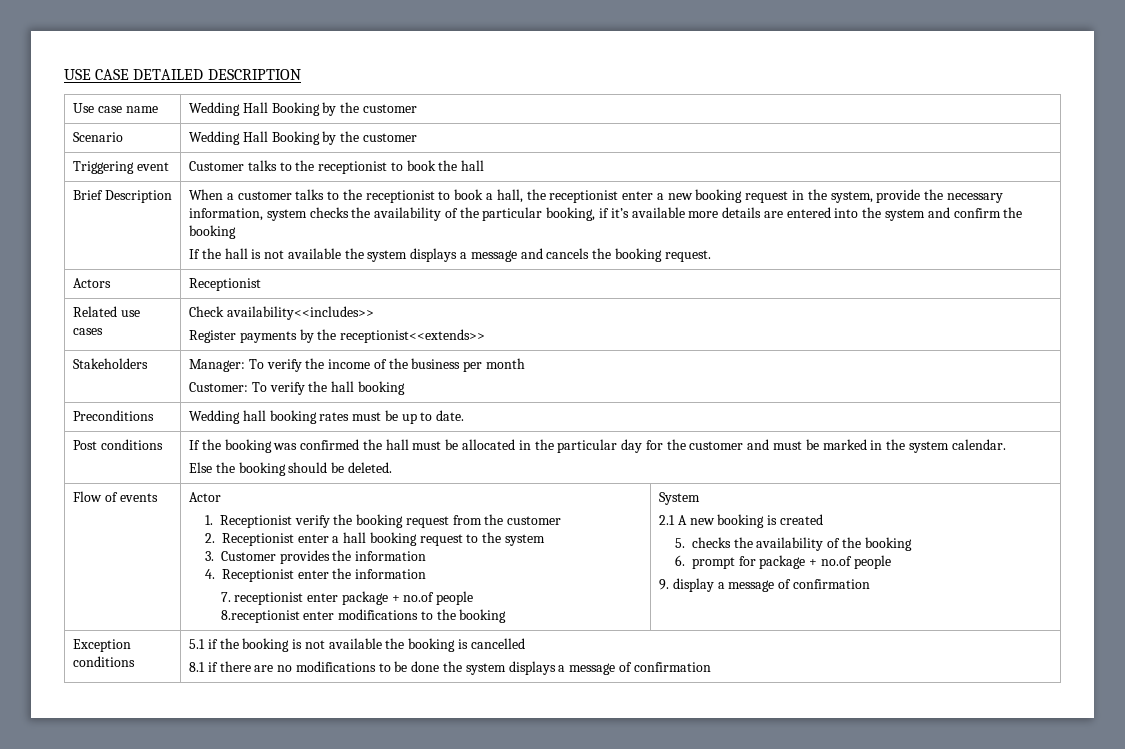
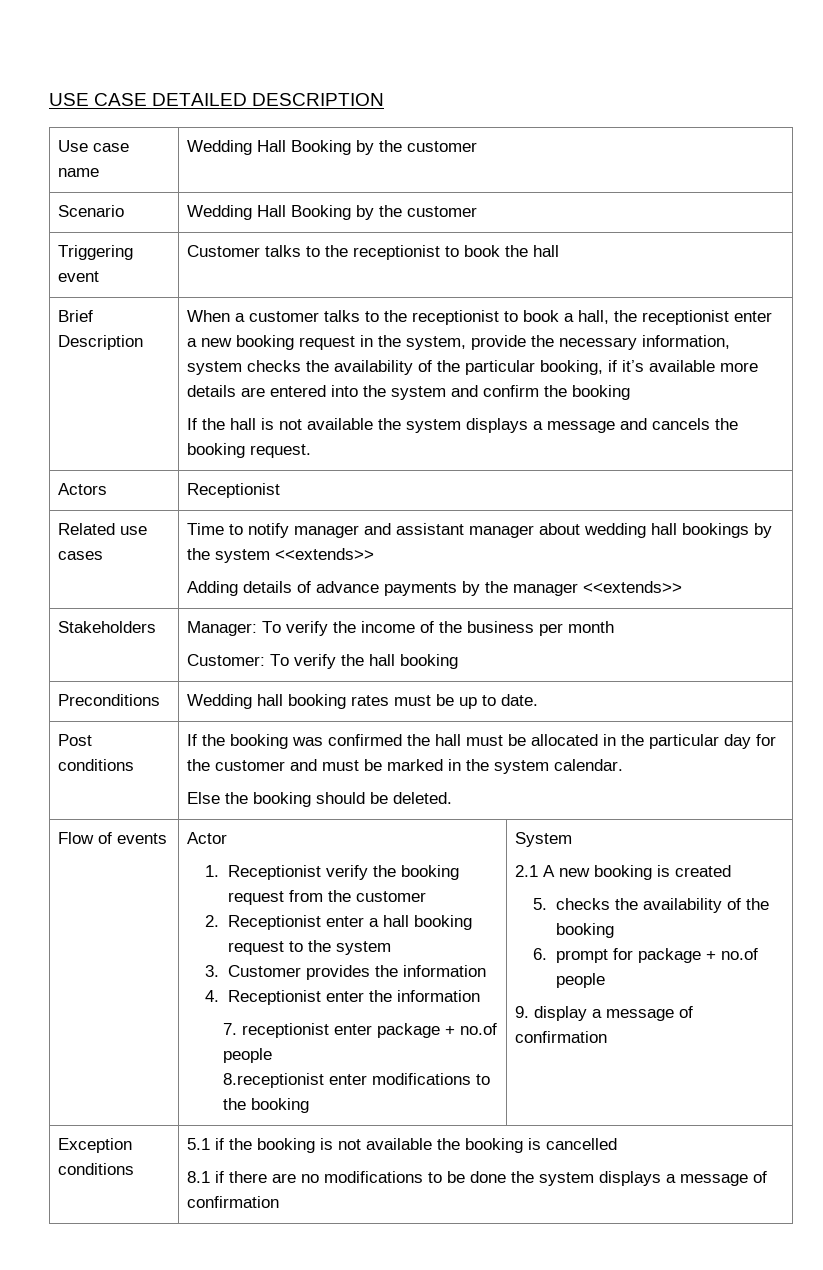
- Related use cases | Check availability<<includes>>
- Register payments by the receptionist<<extends>>
+ Related use cases | Time to notify manager and assistant manager about wedding hall bookings by the system <<extends>>
+ Adding details of advance payments by the manager <<extends>>

